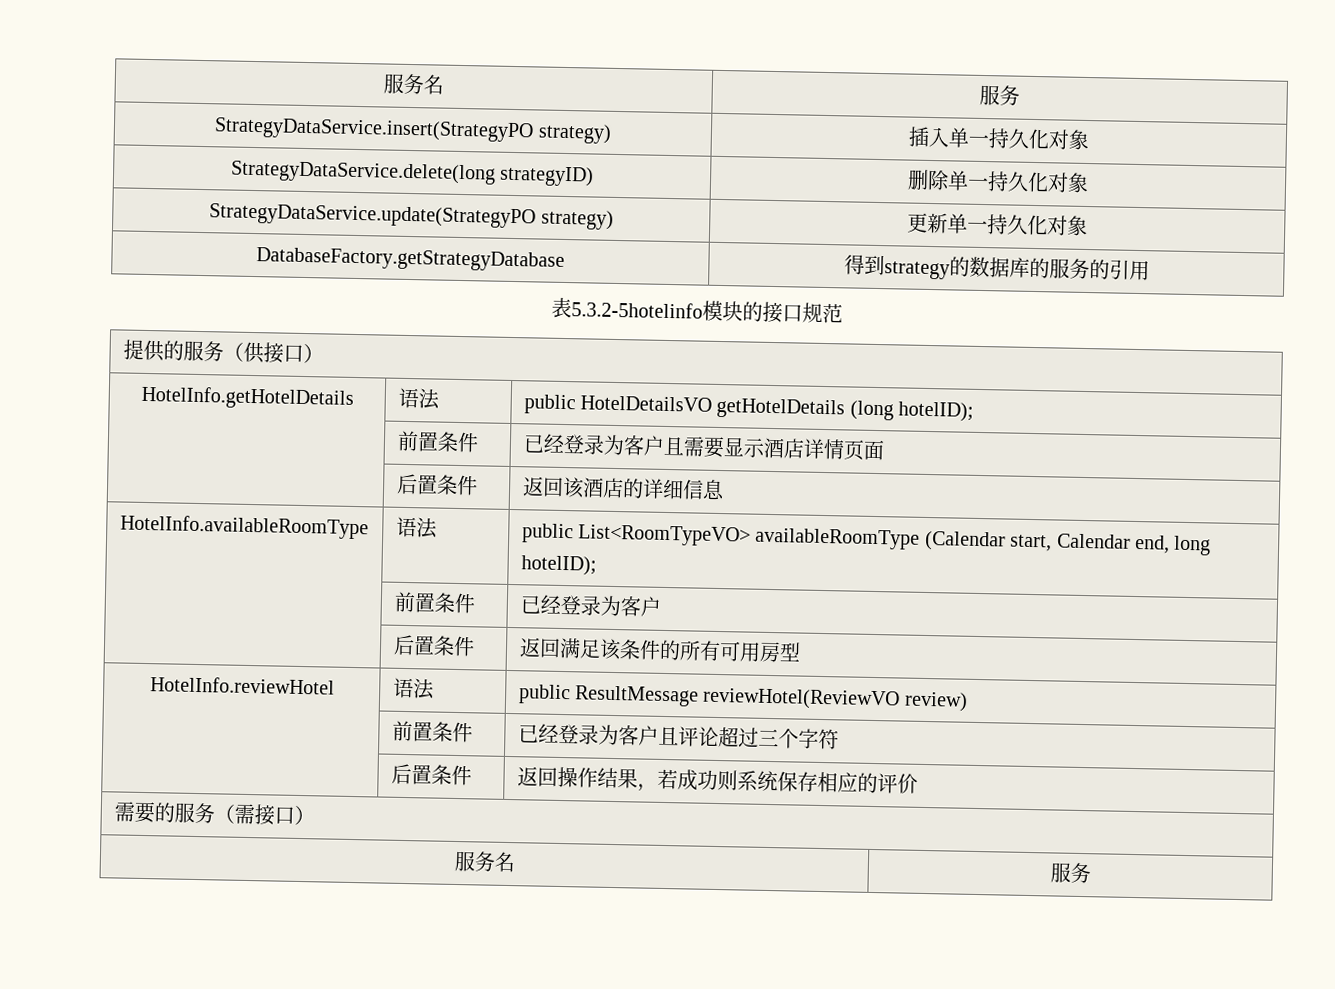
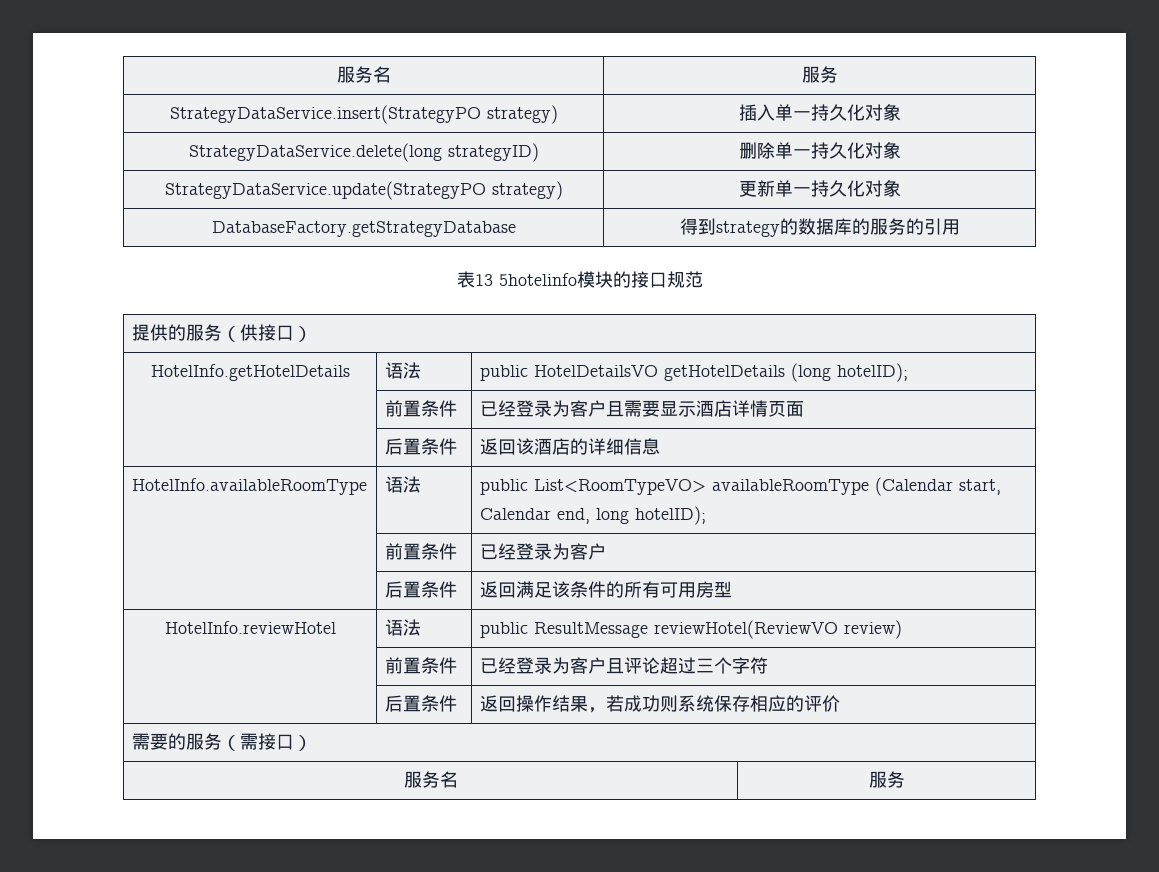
- 表5.3.2-5hotelinfo模块的接口规范
+ 表13 5hotelinfo模块的接口规范

